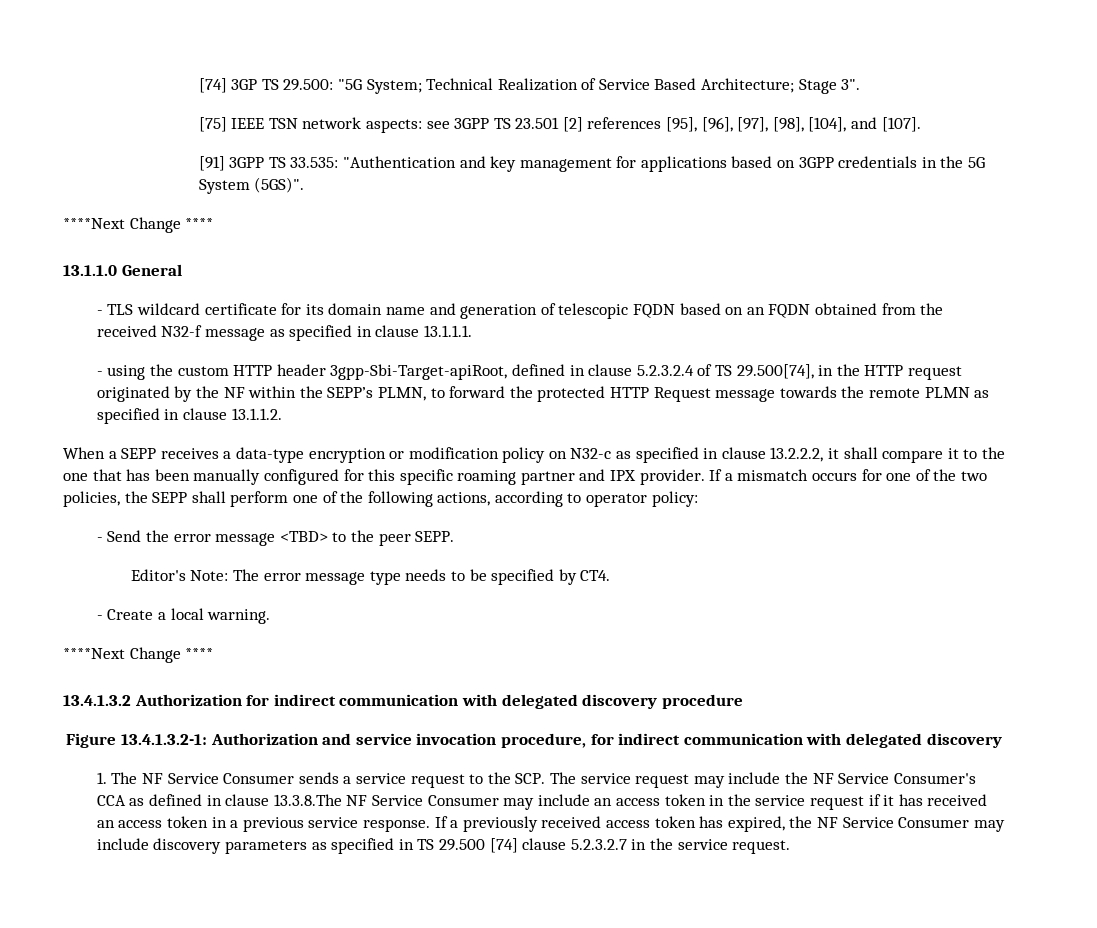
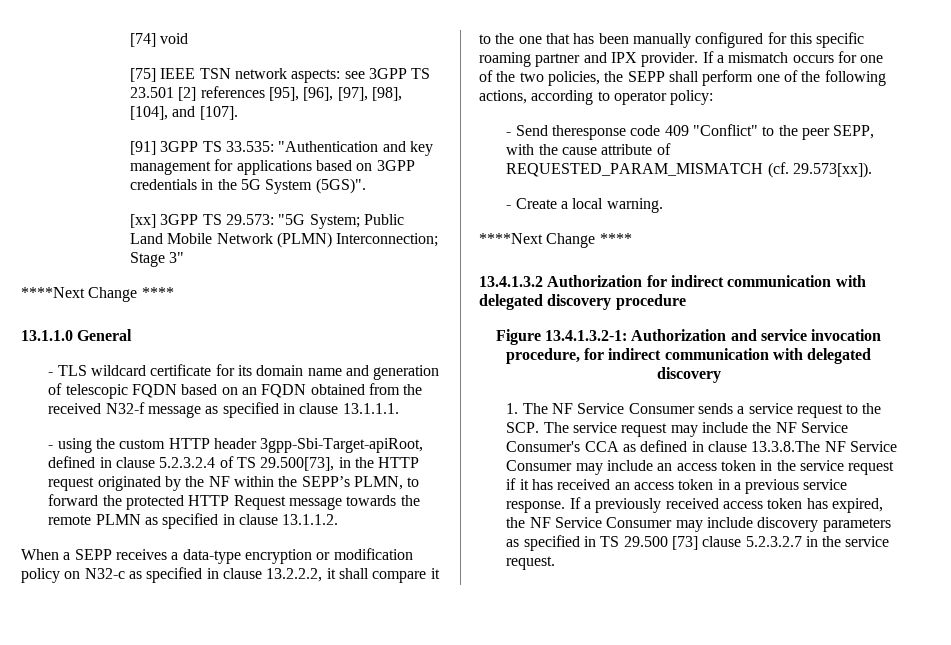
- [74] 3GP TS 29.500: "5G System; Technical Realization of Service Based Architecture; Stage 3".
+ [74] void
+ [xx] 3GPP TS 29.573: "5G System; Public Land Mobile Network (PLMN) Interconnection; Stage 3"
- - using the custom HTTP header 3gpp-Sbi-Target-apiRoot, defined in clause 5.2.3.2.4 of TS 29.500[74], in the HTTP request originated by the NF within the SEPP’s PLMN, to forward the protected HTTP Request message towards the remote PLMN as specified in clause 13.1.1.2.
+ - using the custom HTTP header 3gpp-Sbi-Target-apiRoot, defined in clause 5.2.3.2.4 of TS 29.500[73], in the HTTP request originated by the NF within the SEPP’s PLMN, to forward the protected HTTP Request message towards the remote PLMN as specified in clause 13.1.1.2.
- - Send the error message <TBD> to the peer SEPP.
- Editor's Note: The error message type needs to be specified by CT4.
+ - Send theresponse code 409 "Conflict" to the peer SEPP, with the cause attribute of REQUESTED_PARAM_MISMATCH (cf. 29.573[xx]).
- If a previously received access token has expired, the NF Service Consumer may include discovery parameters as specified in TS 29.500 [74] clause 5.2.3.2.7 in the service request.
+ If a previously received access token has expired, the NF Service Consumer may include discovery parameters as specified in TS 29.500 [73] clause 5.2.3.2.7 in the service request.

